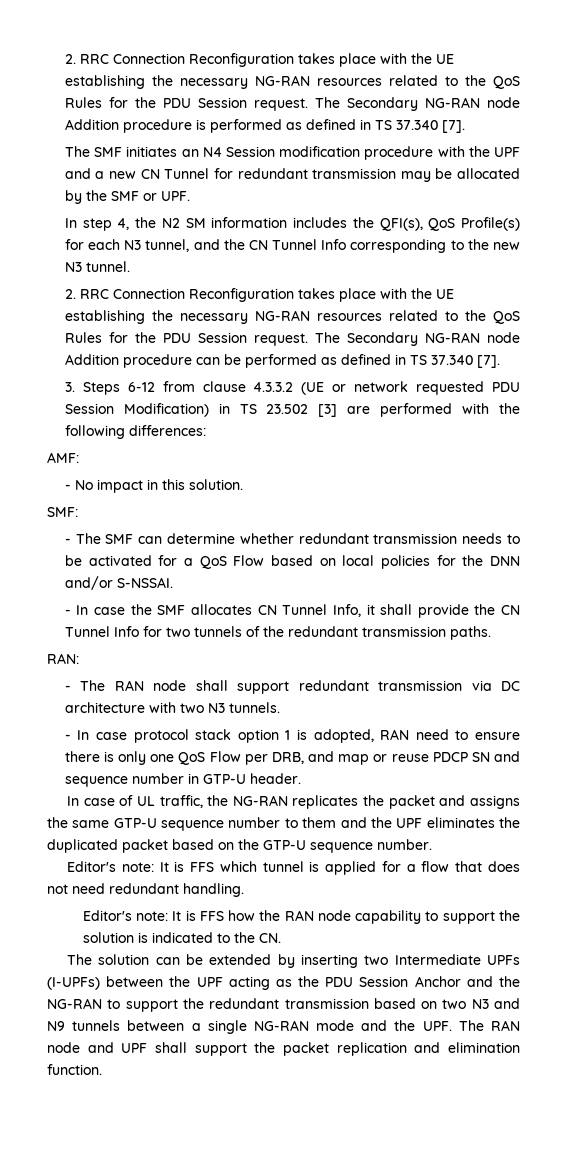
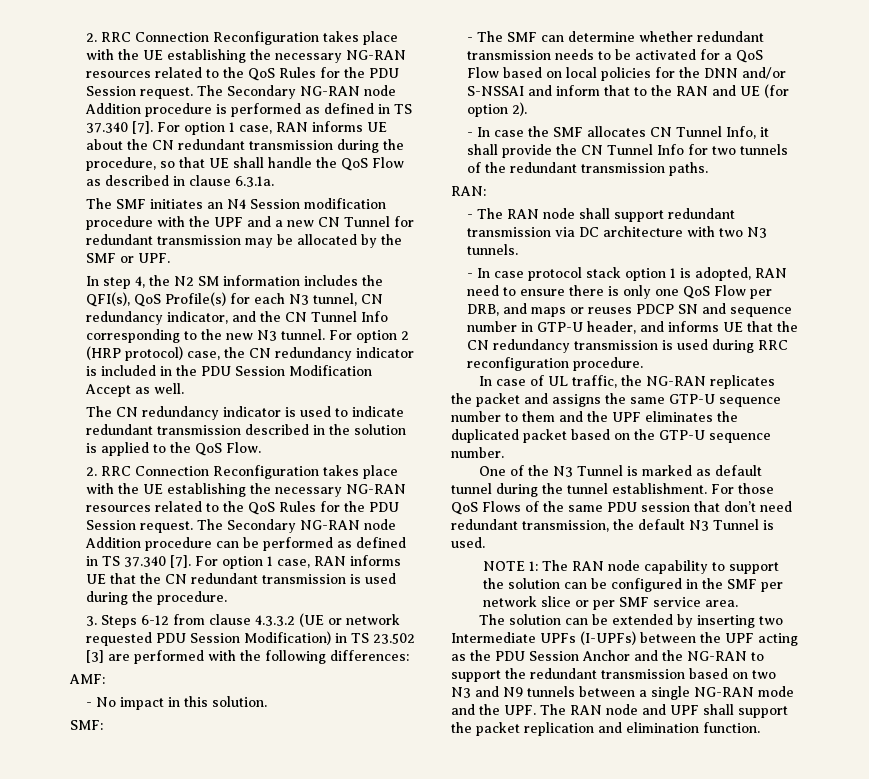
+ For option 1 case, RAN informs UE about the CN redundant transmission during the procedure, so that UE shall handle the QoS Flow as described in clause 6.3.1a.
- In step 4, the N2 SM information includes the QFI(s), QoS Profile(s) for each N3 tunnel, and the CN Tunnel Info corresponding to the new N3 tunnel.
+ In step 4, the N2 SM information includes the QFI(s), QoS Profile(s) for each N3 tunnel, CN redundancy indicator, and the CN Tunnel Info corresponding to the new N3 tunnel. For option 2 (HRP protocol) case, the CN redundancy indicator is included in the PDU Session Modification Accept as well.
+ The CN redundancy indicator is used to indicate redundant transmission described in the solution is applied to the QoS Flow.
+ For option 1 case, RAN informs UE that the CN redundant transmission is used during the procedure.
- - The SMF can determine whether redundant transmission needs to be activated for a QoS Flow based on local policies for the DNN and/or S-NSSAI.
+ - The SMF can determine whether redundant transmission needs to be activated for a QoS Flow based on local policies for the DNN and/or S-NSSAI and inform that to the RAN and UE (for option 2).
- - In case protocol stack option 1 is adopted, RAN need to ensure there is only one QoS Flow per DRB, and map or reuse PDCP SN and sequence number in GTP-U header.
+ - In case protocol stack option 1 is adopted, RAN need to ensure there is only one QoS Flow per DRB, and maps or reuses PDCP SN and sequence number in GTP-U header, and informs UE that the CN redundancy transmission is used during RRC reconfiguration procedure.
- Editor's note: It is FFS which tunnel is applied for a flow that does not need redundant handling.
- Editor's note: It is FFS how the RAN node capability to support the solution is indicated to the CN.
+ One of the N3 Tunnel is marked as default tunnel during the tunnel establishment. For those QoS Flows of the same PDU session that don’t need redundant transmission, the default N3 Tunnel is used.
+ NOTE 1: The RAN node capability to support the solution can be configured in the SMF per network slice or per SMF service area.

